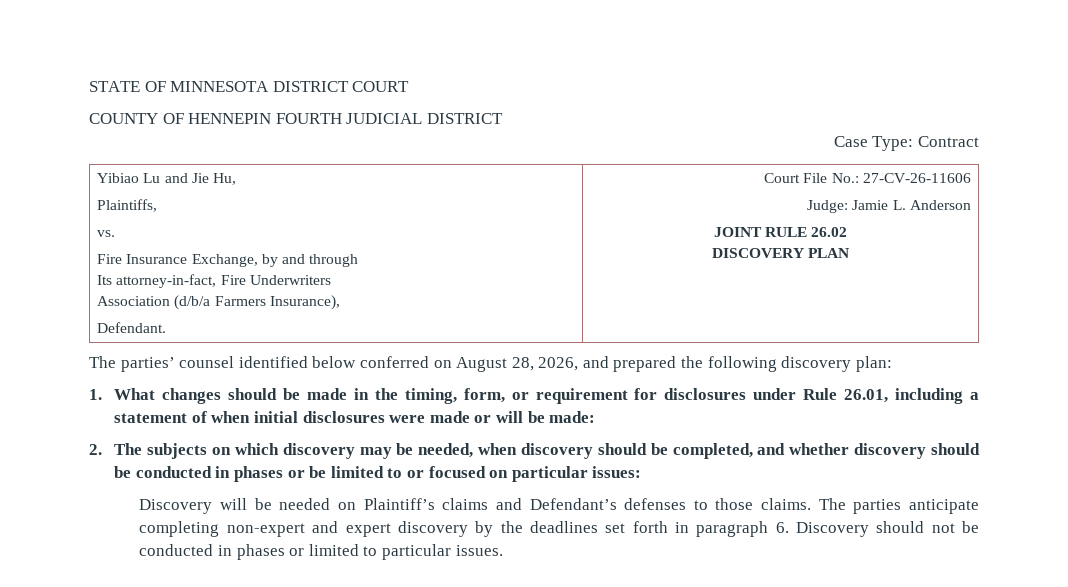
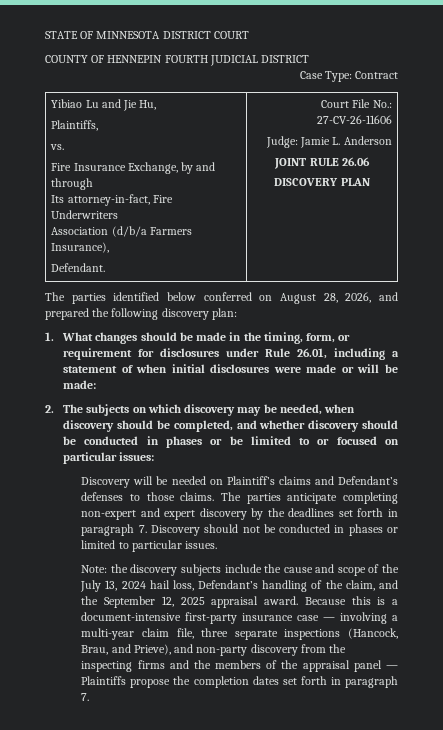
  Yibiao Lu and Jie Hu,
  Plaintiffs,
  vs.
  Fire Insurance Exchange, by and through
  Its attorney-in-fact, Fire Underwriters
  Association (d/b/a Farmers Insurance),
  Defendant. | Court File No.: 27-CV-26-11606
  Judge: Jamie L. Anderson
- JOINT RULE 26.02
+ JOINT RULE 26.06
- The parties’ counsel identified below conferred on August 28, 2026, and prepared the following discovery plan:
+ The parties identified below conferred on August 28, 2026, and prepared the following discovery plan:
- The parties anticipate completing non-expert and expert discovery by the deadlines set forth in paragraph 6. Discovery should not be conducted in phases or limited to particular issues.
+ The parties anticipate completing non-expert and expert discovery by the deadlines set forth in paragraph 7. Discovery should not be conducted in phases or limited to particular issues.
+ Note: the discovery subjects include the cause and scope of the July 13, 2024 hail loss, Defendant’s handling of the claim, and the September 12, 2025 appraisal award. Because this is a document-intensive first-party insurance case — involving a multi-year claim file, three separate inspections (Hancock, Brau, and Prieve), and non-party discovery from the inspecting firms and the members of the appraisal panel — Plaintiffs propose the completion dates set forth in paragraph 7.

